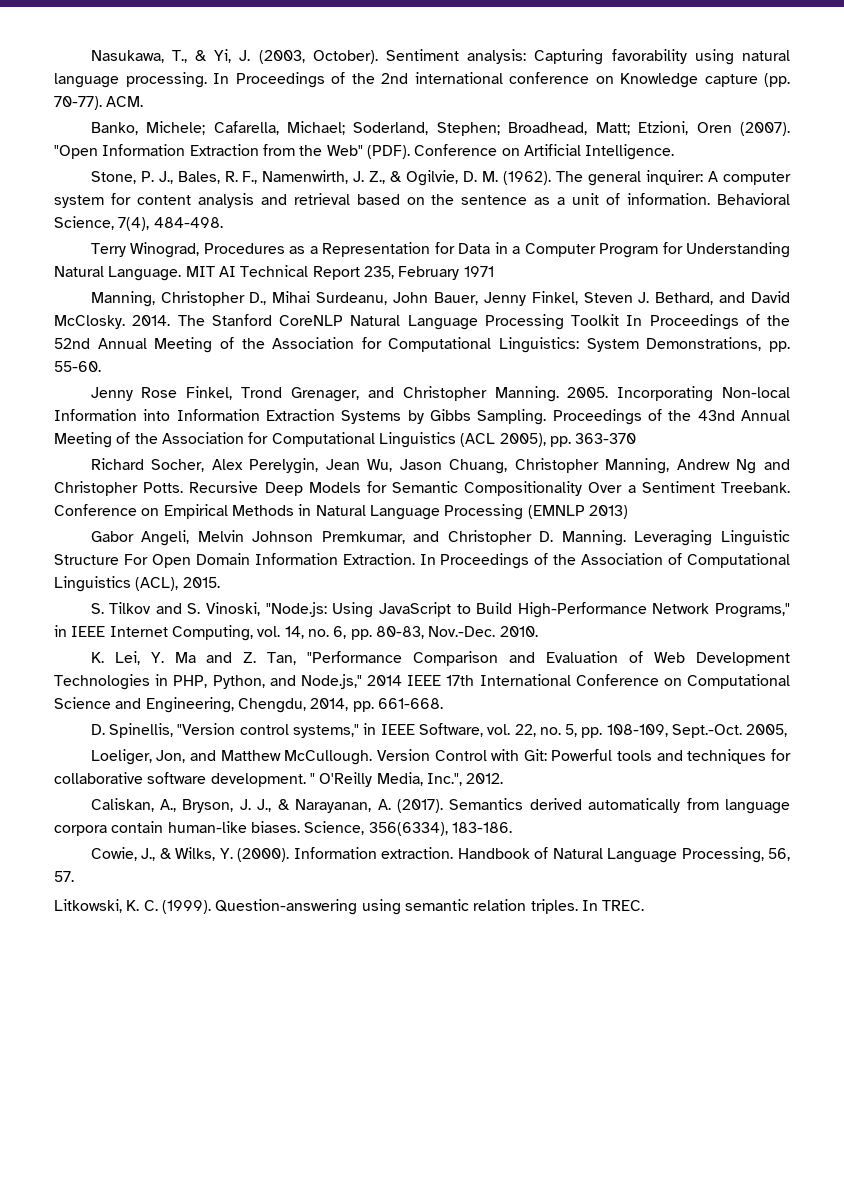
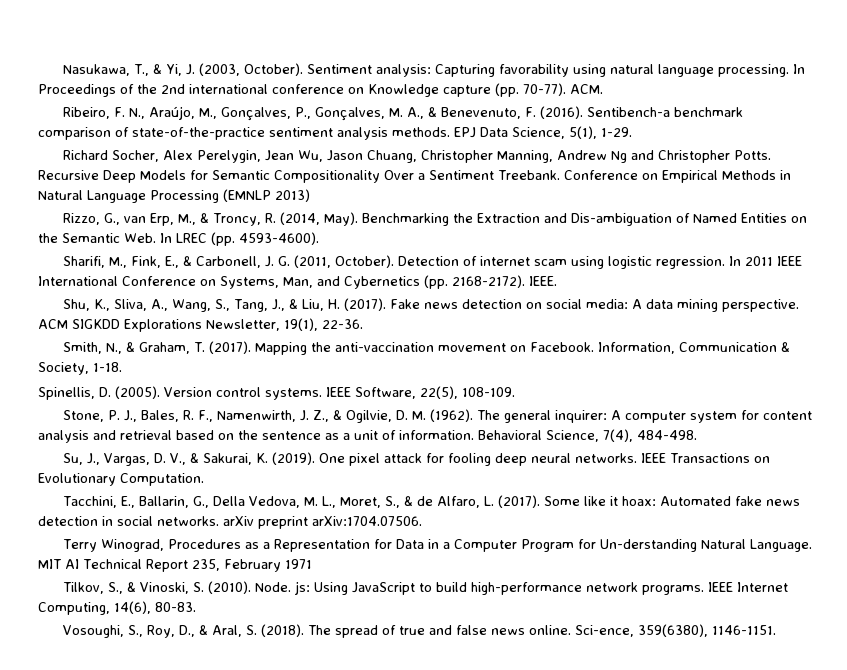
- Banko, Michele; Cafarella, Michael; Soderland, Stephen; Broadhead, Matt; Etzioni, Oren (2007). "Open Information Extraction from the Web" (PDF). Conference on Artificial Intelligence.
+ Ribeiro, F. N., Araújo, M., Gonçalves, P., Gonçalves, M. A., & Benevenuto, F. (2016). Sentibench-a benchmark comparison of state-of-the-practice sentiment analysis methods. EPJ Data Science, 5(1), 1-29.
+ Richard Socher, Alex Perelygin, Jean Wu, Jason Chuang, Christopher Manning, Andrew Ng and Christopher Potts. Recursive Deep Models for Semantic Compositionality Over a Sentiment Treebank. Conference on Empirical Methods in Natural Language Processing (EMNLP 2013)
+ Rizzo, G., van Erp, M., & Troncy, R. (2014, May). Benchmarking the Extraction and Dis-ambiguation of Named Entities on the Semantic Web. In LREC (pp. 4593-4600).
+ Sharifi, M., Fink, E., & Carbonell, J. G. (2011, October). Detection of internet scam using logistic regression. In 2011 IEEE International Conference on Systems, Man, and Cybernetics (pp. 2168-2172). IEEE.
+ Shu, K., Sliva, A., Wang, S., Tang, J., & Liu, H. (2017). Fake news detection on social media: A data mining perspective. ACM SIGKDD Explorations Newsletter, 19(1), 22-36.
+ Smith, N., & Graham, T. (2017). Mapping the anti-vaccination movement on Facebook. Information, Communication & Society, 1-18.
+ Spinellis, D. (2005). Version control systems. IEEE Software, 22(5), 108-109.
+ Su, J., Vargas, D. V., & Sakurai, K. (2019). One pixel attack for fooling deep neural networks. IEEE Transactions on Evolutionary Computation.
+ Tacchini, E., Ballarin, G., Della Vedova, M. L., Moret, S., & de Alfaro, L. (2017). Some like it hoax: Automated fake news detection in social networks. arXiv preprint arXiv:1704.07506.
- Terry Winograd, Procedures as a Representation for Data in a Computer Program for Understanding Natural Language.
+ Terry Winograd, Procedures as a Representation for Data in a Computer Program for Un-derstanding Natural Language.
- Manning, Christopher D., Mihai Surdeanu, John Bauer, Jenny Finkel, Steven J. Bethard, and David McClosky. 2014. The Stanford CoreNLP Natural Language Processing Toolkit In Proceedings of the 52nd Annual Meeting of the Association for Computational Linguistics: System Demonstrations, pp. 55-60.
- Jenny Rose Finkel, Trond Grenager, and Christopher Manning. 2005. Incorporating Non-local Information into Information Extraction Systems by Gibbs Sampling. Proceedings of the 43nd Annual Meeting of the Association for Computational Linguistics (ACL 2005), pp. 363-370
- Richard Socher, Alex Perelygin, Jean Wu, Jason Chuang, Christopher Manning, Andrew Ng and Christopher Potts. Recursive Deep Models for Semantic Compositionality Over a Sentiment Treebank. Conference on Empirical Methods in Natural Language Processing (EMNLP 2013)
- Gabor Angeli, Melvin Johnson Premkumar, and Christopher D. Manning. Leveraging Linguistic Structure For Open Domain Information Extraction. In Proceedings of the Association of Computational Linguistics (ACL), 2015.
- S. Tilkov and S. Vinoski, "Node.js: Using JavaScript to Build High-Performance Network Programs," in IEEE Internet Computing, vol. 14, no. 6, pp. 80-83, Nov.-Dec. 2010.
- K. Lei, Y. Ma and Z. Tan, "Performance Comparison and Evaluation of Web Development Technologies in PHP, Python, and Node.js," 2014 IEEE 17th International Conference on Computational Science and Engineering, Chengdu, 2014, pp. 661-668.
- D. Spinellis, "Version control systems," in IEEE Software, vol. 22, no. 5, pp. 108-109, Sept.-Oct. 2005,
- Loeliger, Jon, and Matthew McCullough. Version Control with Git: Powerful tools and techniques for collaborative software development. " O'Reilly Media, Inc.", 2012.
- Caliskan, A., Bryson, J. J., & Narayanan, A. (2017). Semantics derived automatically from language corpora contain human-like biases. Science, 356(6334), 183-186.
- Cowie, J., & Wilks, Y. (2000). Information extraction. Handbook of Natural Language Processing, 56, 57.
- Litkowski, K. C. (1999). Question-answering using semantic relation triples. In TREC.
+ Tilkov, S., & Vinoski, S. (2010). Node. js: Using JavaScript to build high-performance network programs. IEEE Internet Computing, 14(6), 80-83.
+ Vosoughi, S., Roy, D., & Aral, S. (2018). The spread of true and false news online. Sci-ence, 359(6380), 1146-1151.

